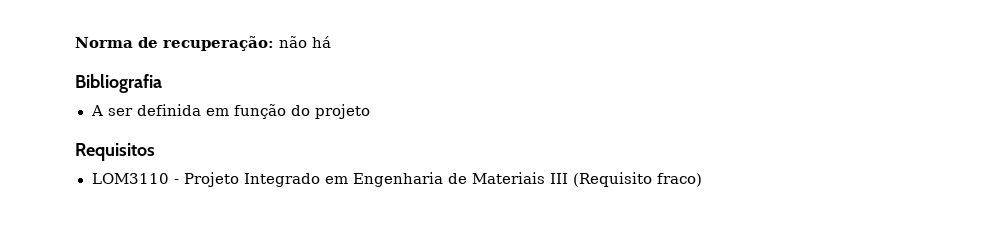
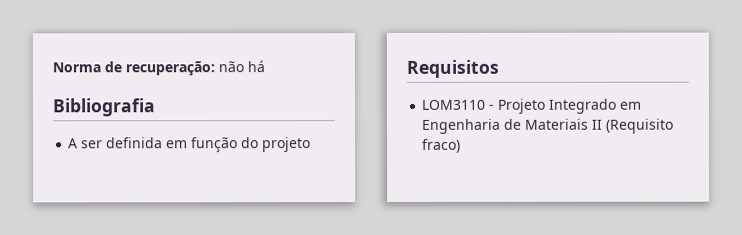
- LOM3110 - Projeto Integrado em Engenharia de Materiais III (Requisito fraco)
+ LOM3110 - Projeto Integrado em Engenharia de Materiais II (Requisito fraco)

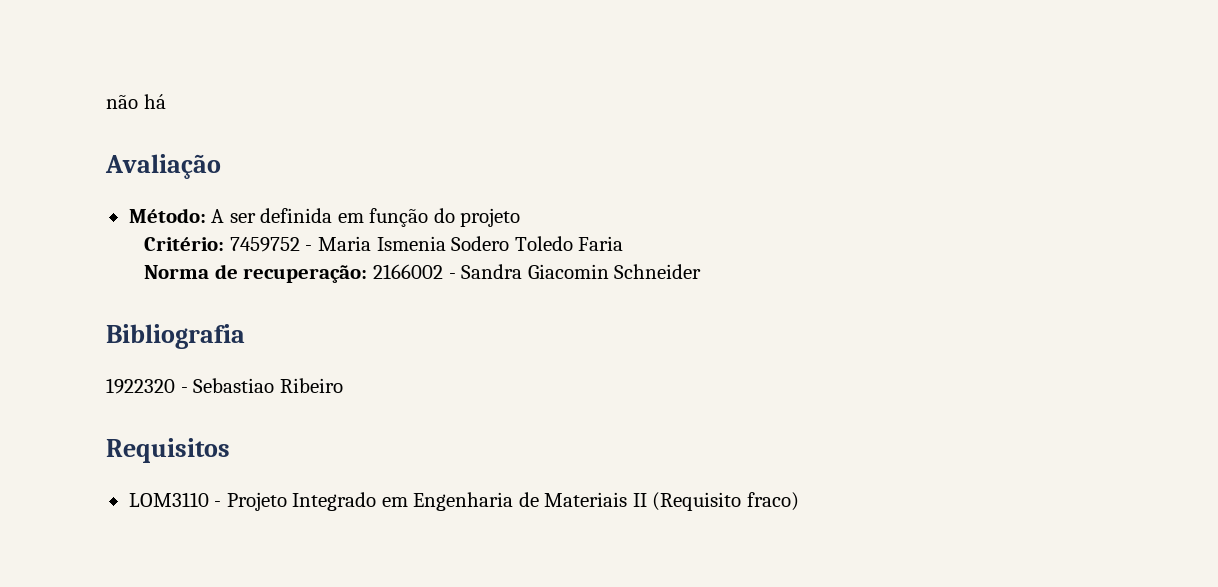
- Norma de recuperação: não há
+ não há
- Bibliografia
- A ser definida em função do projeto
+ Avaliação
+ Método: A ser definida em função do projeto
+ Critério: 7459752 - Maria Ismenia Sodero Toledo Faria
+ Norma de recuperação: 2166002 - Sandra Giacomin Schneider
+ Bibliografia
+ 1922320 - Sebastiao Ribeiro

